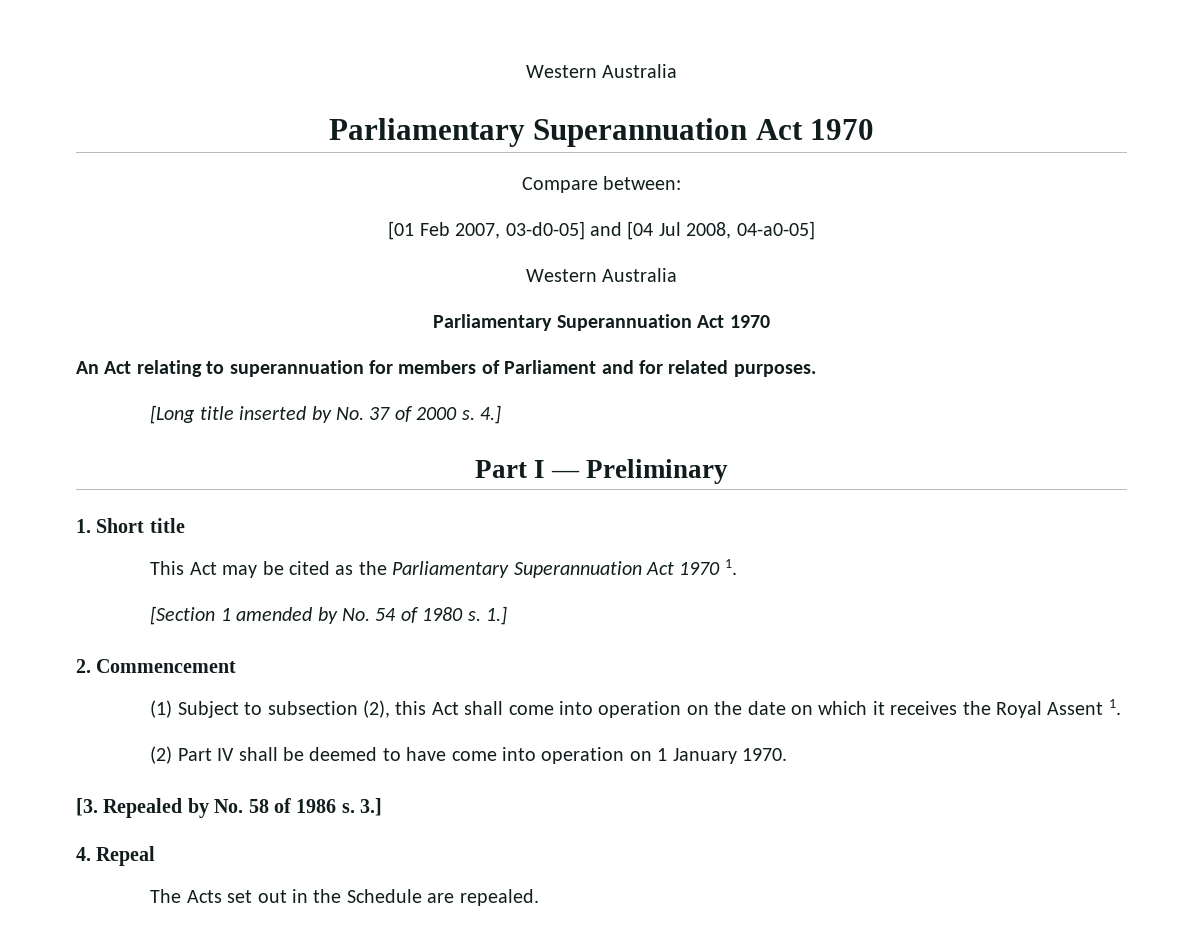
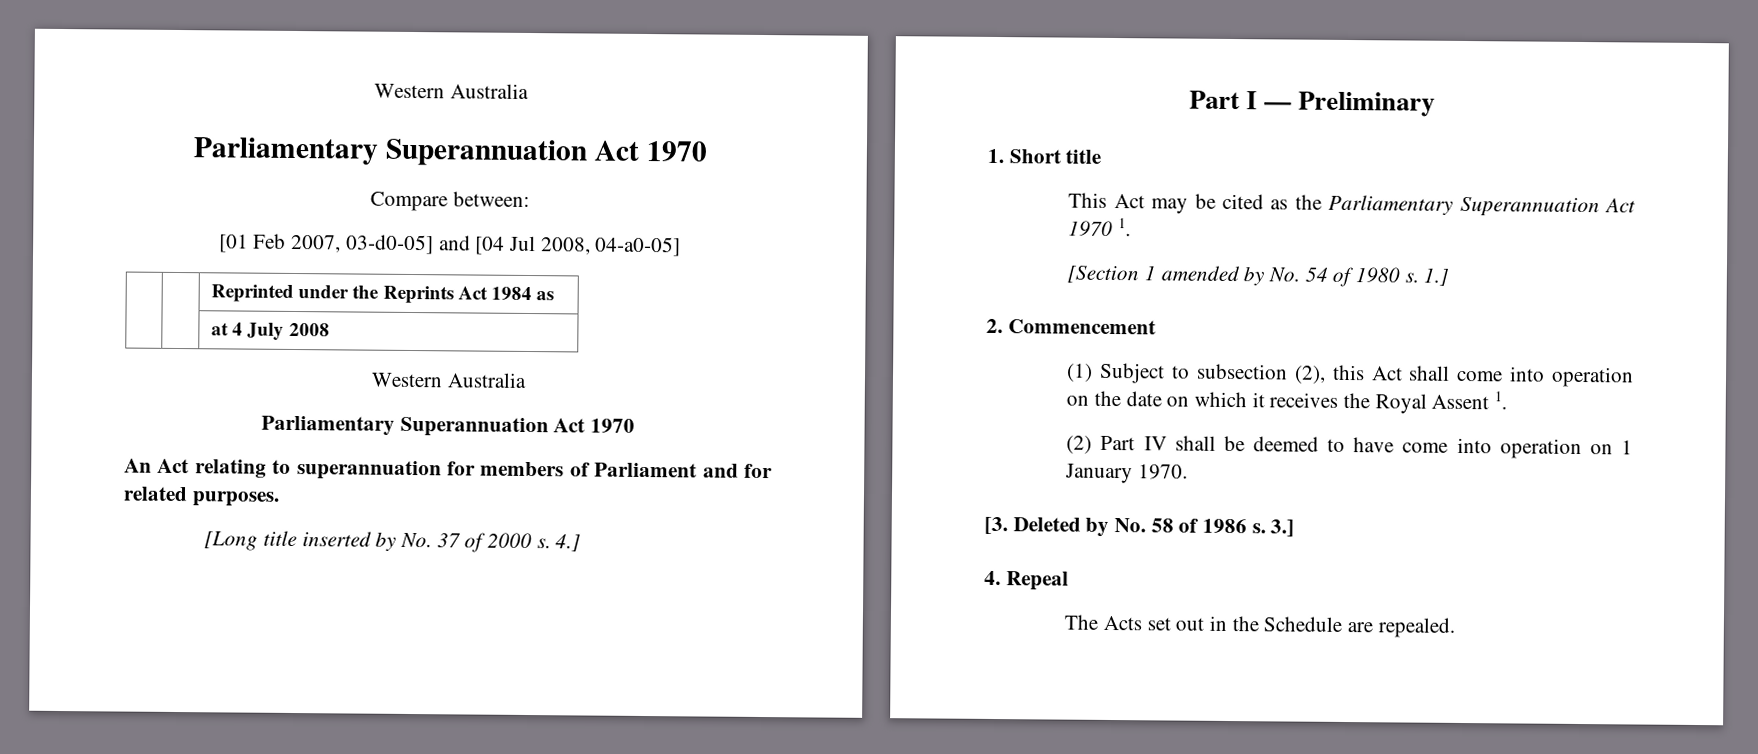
+ | | Reprinted under the Reprints Act 1984 as
+ | | at 4 July 2008
- [3. Repealed by No. 58 of 1986 s.
+ [3. Deleted by No. 58 of 1986 s.

